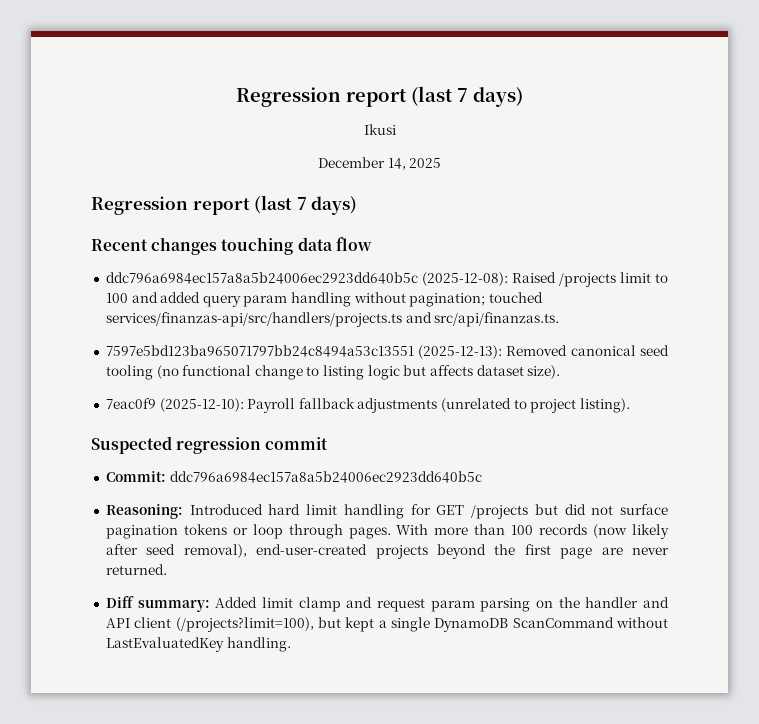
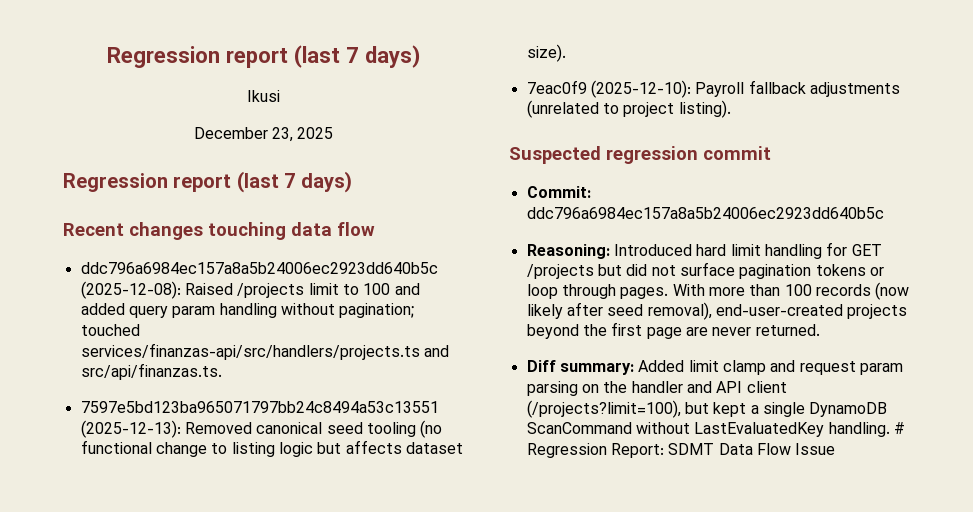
- December 14, 2025
+ December 23, 2025
+ # Regression Report: SDMT Data Flow Issue

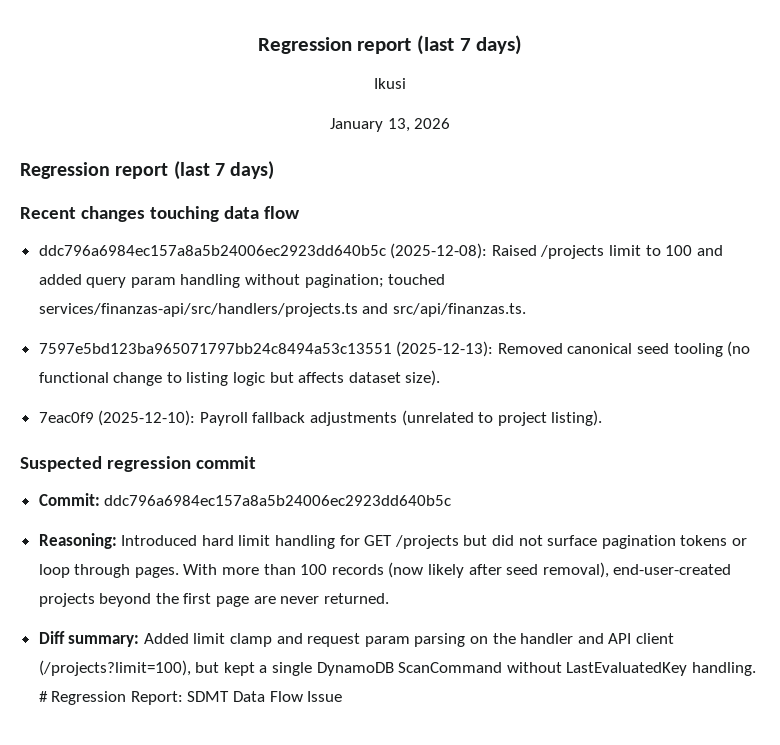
- December 23, 2025
+ January 13, 2026

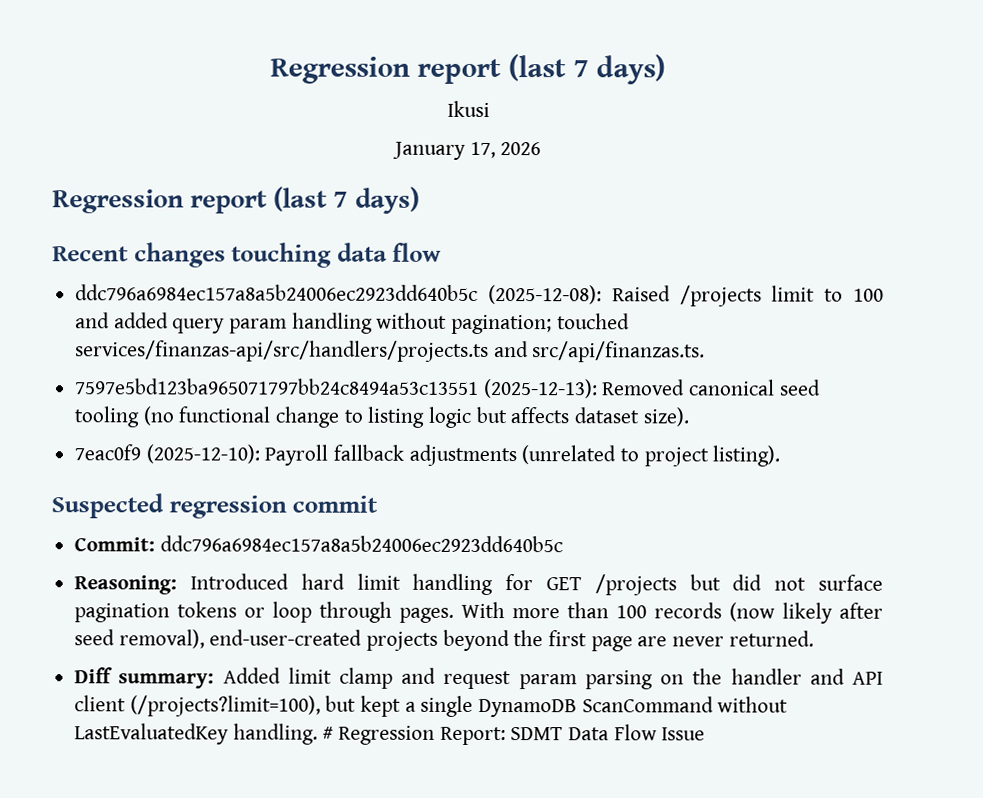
- January 13, 2026
+ January 17, 2026

